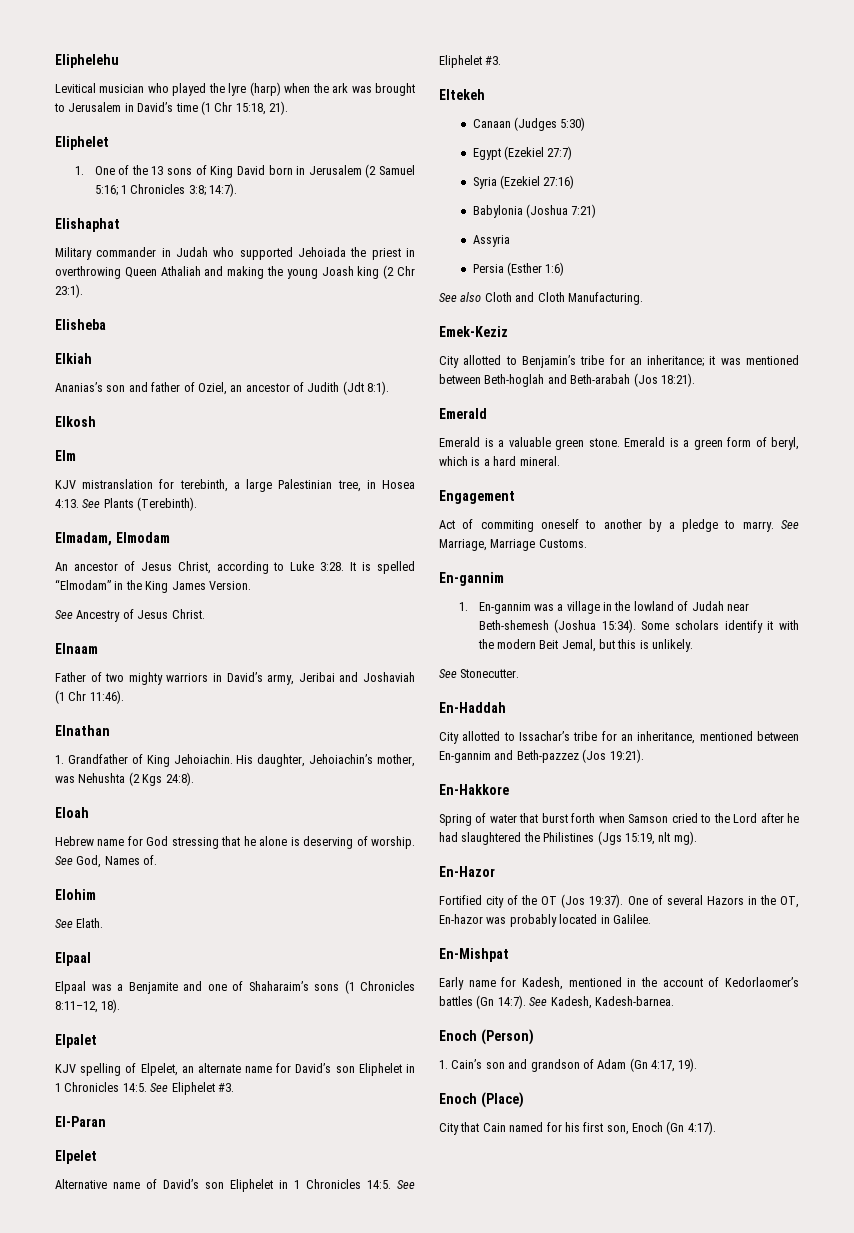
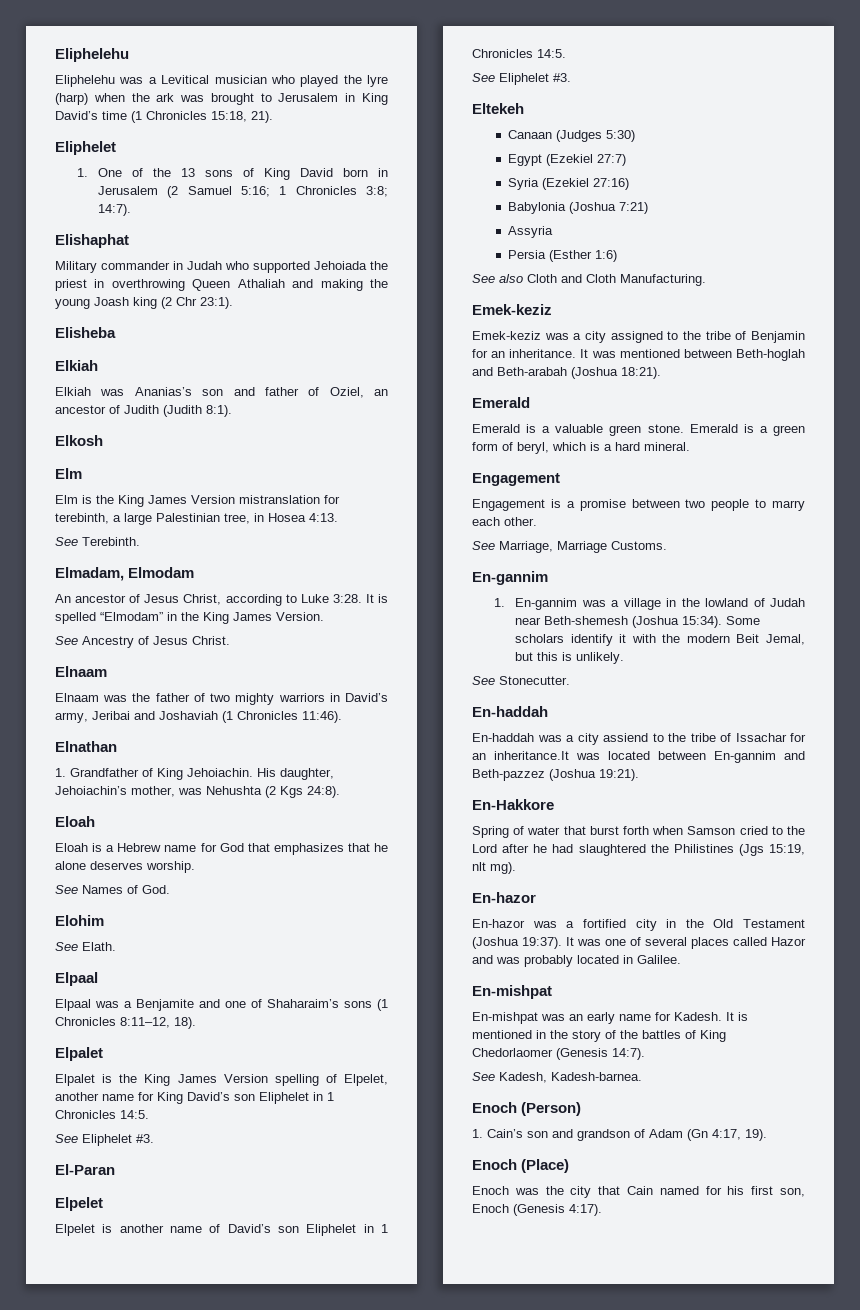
- Levitical musician who played the lyre (harp) when the ark was brought to Jerusalem in David’s time (1 Chr 15:18, 21).
+ Eliphelehu was a Levitical musician who played the lyre (harp) when the ark was brought to Jerusalem in King David’s time (1 Chronicles 15:18, 21).
- Ananias’s son and father of Oziel, an ancestor of Judith (Jdt 8:1).
+ Elkiah was Ananias’s son and father of Oziel, an ancestor of Judith (Judith 8:1).
- KJV mistranslation for terebinth, a large Palestinian tree, in Hosea 4:13. See Plants (Terebinth).
+ Elm is the King James Version mistranslation for terebinth, a large Palestinian tree, in Hosea 4:13.
+ See Terebinth.
- Father of two mighty warriors in David’s army, Jeribai and Joshaviah (1 Chr 11:46).
+ Elnaam was the father of two mighty warriors in David’s army, Jeribai and Joshaviah (1 Chronicles 11:46).
- Hebrew name for God stressing that he alone is deserving of worship. See God, Names of.
+ Eloah is a Hebrew name for God that emphasizes that he alone deserves worship.
+ See Names of God.
- KJV spelling of Elpelet, an alternate name for David’s son Eliphelet in 1 Chronicles 14:5. See Eliphelet #3.
+ Elpalet is the King James Version spelling of Elpelet, another name for King David’s son Eliphelet in 1 Chronicles 14:5.
+ See Eliphelet #3.
- Alternative name of David’s son Eliphelet in 1 Chronicles 14:5. See Eliphelet #3.
+ Elpelet is another name of David’s son Eliphelet in 1 Chronicles 14:5.
+ See Eliphelet #3.
  See also Cloth and Cloth Manufacturing.
- Emek-Keziz
- City allotted to Benjamin’s tribe for an inheritance; it was mentioned between Beth-hoglah and Beth-arabah (Jos 18:21).
+ Emek-keziz
+ Emek-keziz was a city assigned to the tribe of Benjamin for an inheritance. It was mentioned between Beth-hoglah and Beth-arabah (Joshua 18:21).
- Act of commiting oneself to another by a pledge to marry. See Marriage, Marriage Customs.
+ Engagement is a promise between two people to marry each other.
+ See Marriage, Marriage Customs.
  See Stonecutter.
- En-Haddah
- City allotted to Issachar’s tribe for an inheritance, mentioned between En-gannim and Beth-pazzez (Jos 19:21).
+ En-haddah
+ En-haddah was a city assiend to the tribe of Issachar for an inheritance.It was located between En-gannim and Beth-pazzez (Joshua 19:21).
  Spring of water that burst forth when Samson cried to the Lord after he had slaughtered the Philistines (Jgs 15:19, nlt mg).
- En-Hazor
- Fortified city of the OT (Jos 19:37). One of several Hazors in the OT, En-hazor was probably located in Galilee.
- En-Mishpat
- Early name for Kadesh, mentioned in the account of Kedorlaomer’s battles (Gn 14:7). See Kadesh, Kadesh-barnea.
+ En-hazor
+ En-hazor was a fortified city in the Old Testament (Joshua 19:37). It was one of several places called Hazor and was probably located in Galilee.
+ En-mishpat
+ En-mishpat was an early name for Kadesh. It is mentioned in the story of the battles of King Chedorlaomer (Genesis 14:7).
+ See Kadesh, Kadesh-barnea.
- City that Cain named for his first son, Enoch (Gn 4:17).
+ Enoch was the city that Cain named for his first son, Enoch (Genesis 4:17).

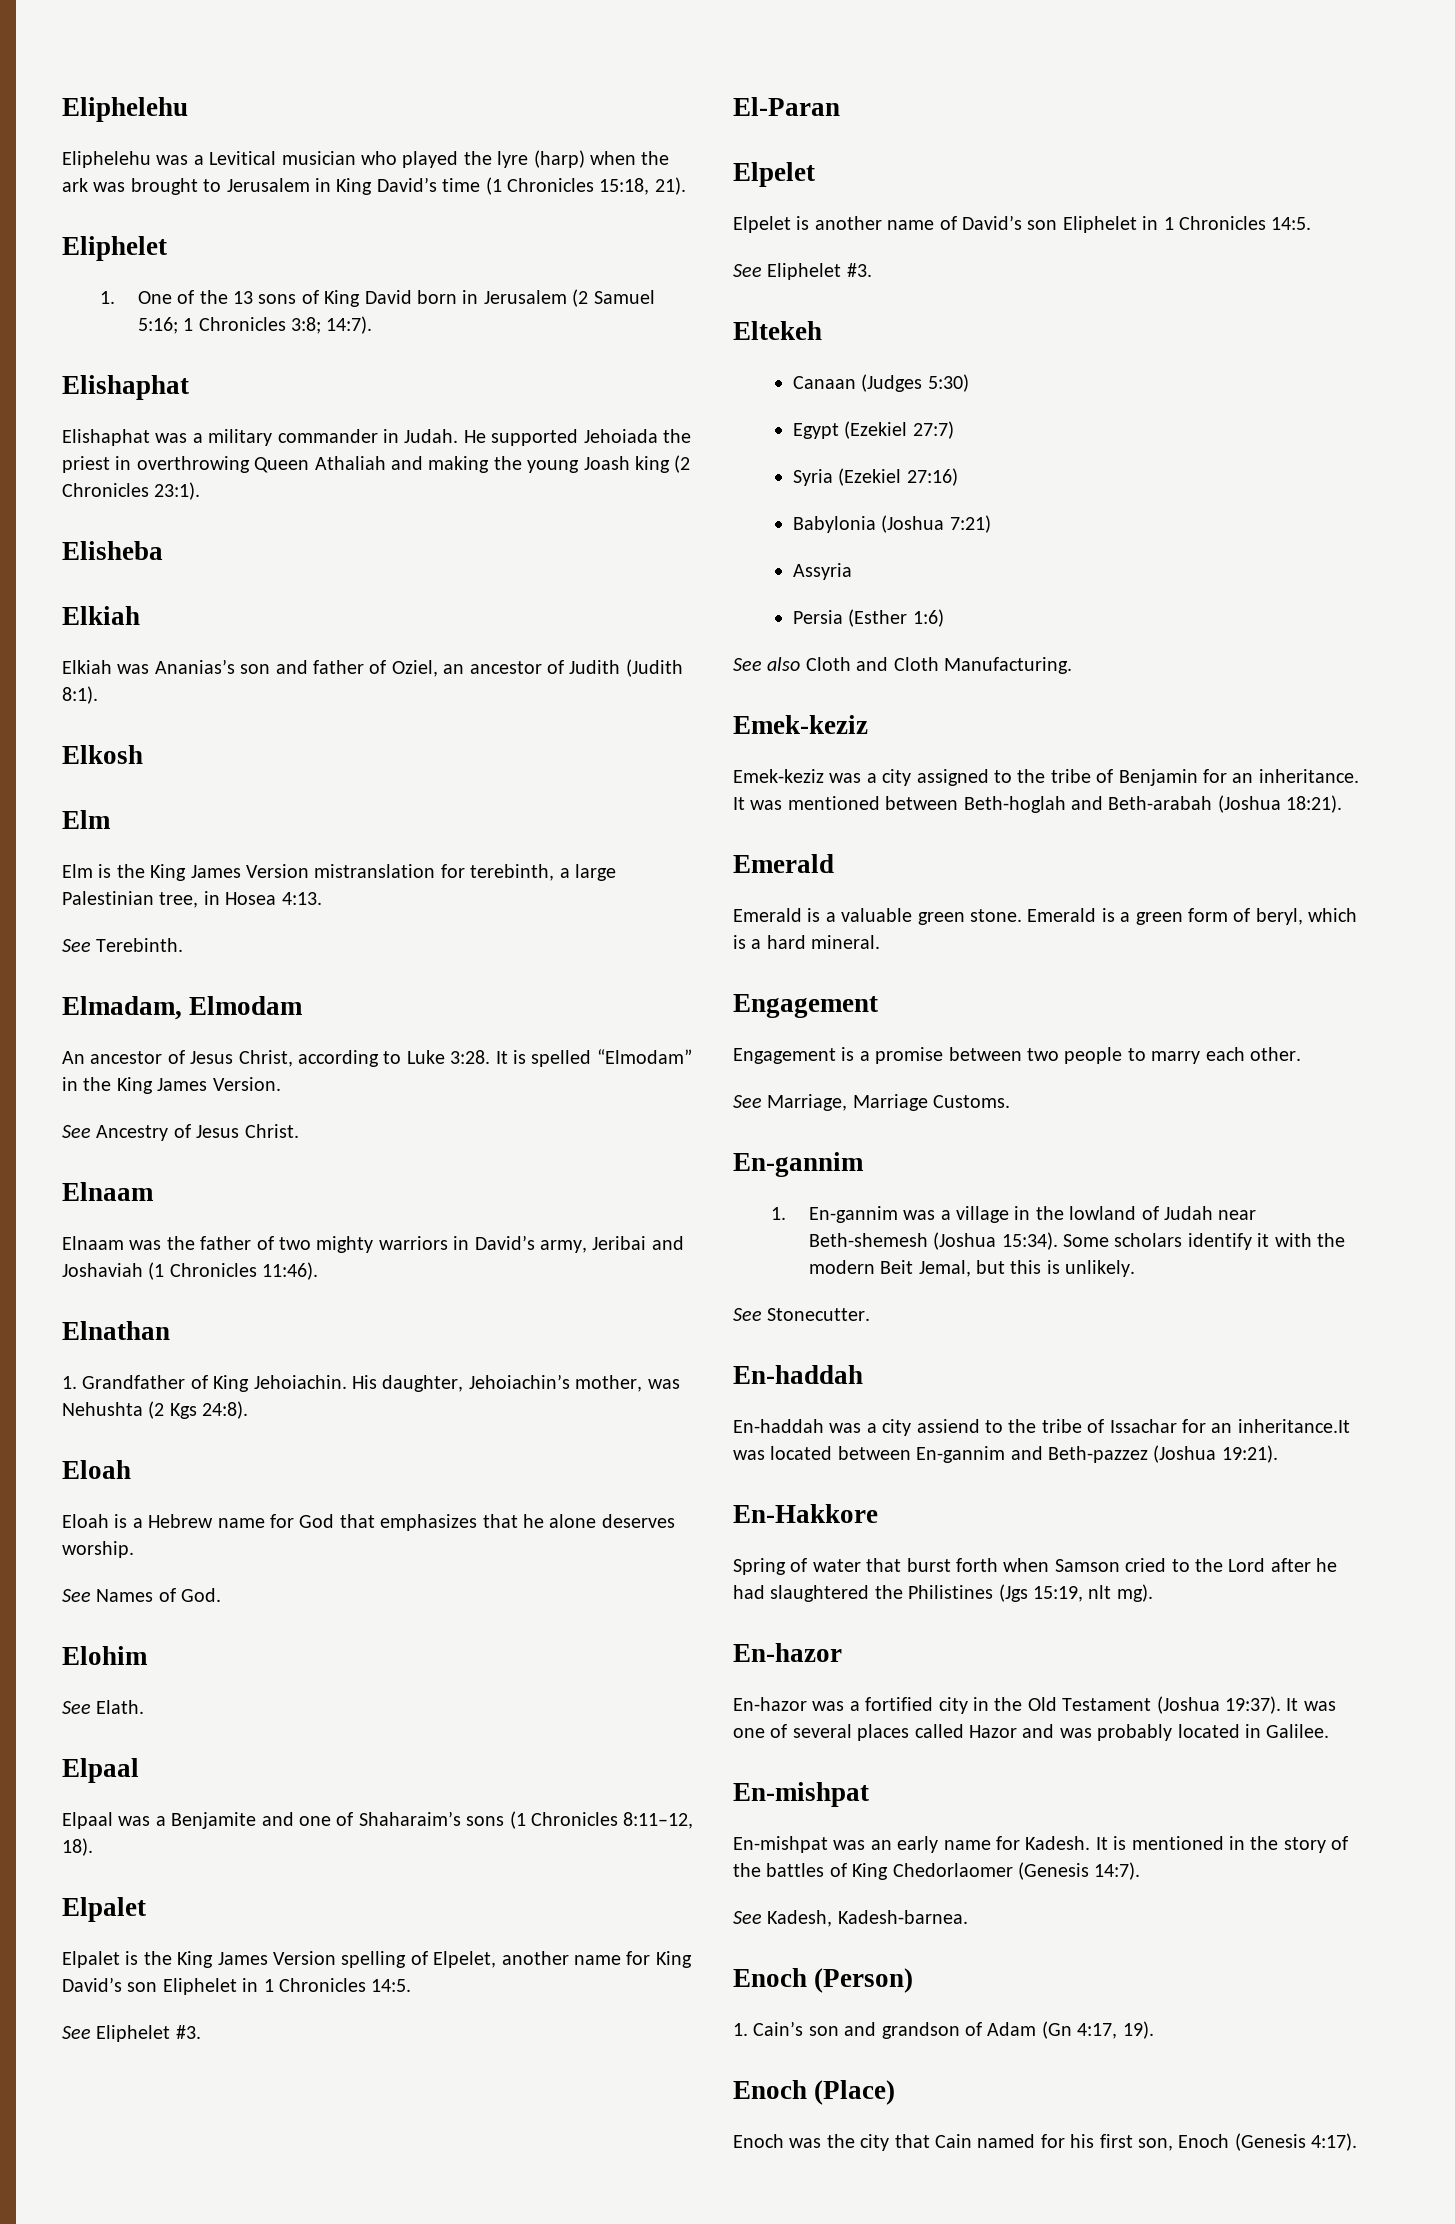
- Military commander in Judah who supported Jehoiada the priest in overthrowing Queen Athaliah and making the young Joash king (2 Chr 23:1).
+ Elishaphat was a military commander in Judah. He supported Jehoiada the priest in overthrowing Queen Athaliah and making the young Joash king (2 Chronicles 23:1).

